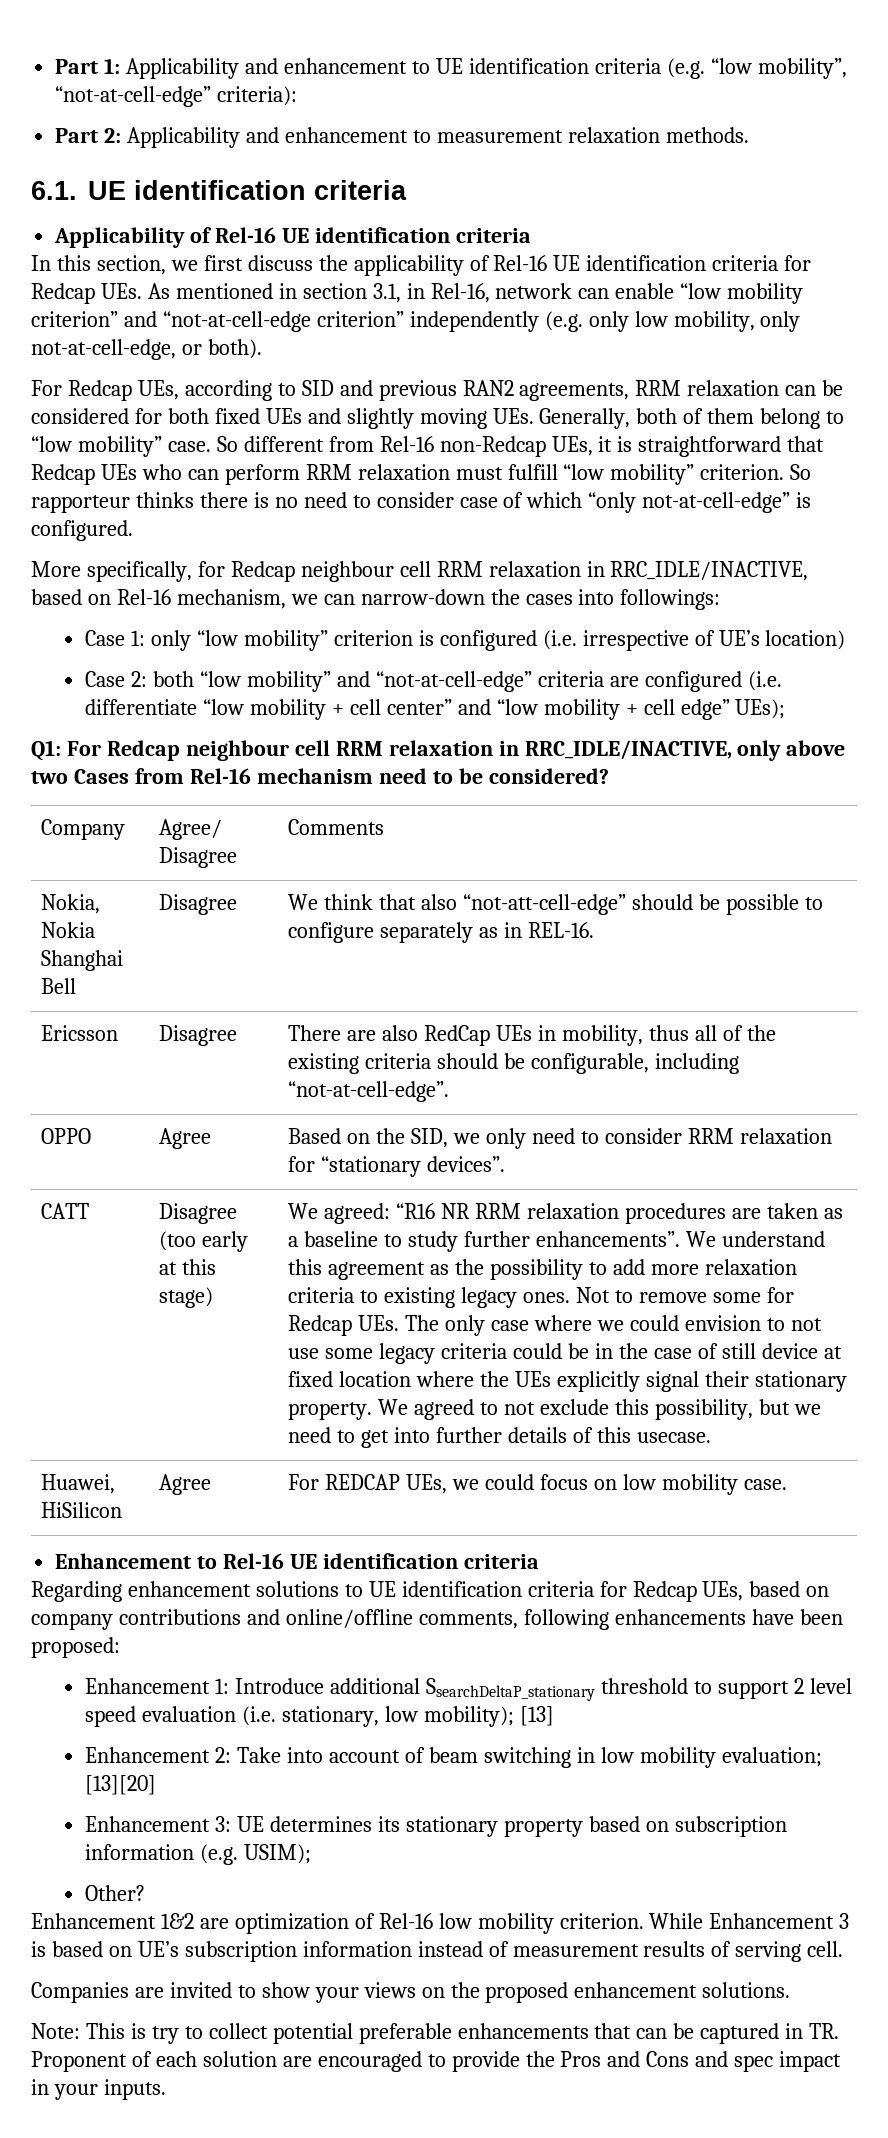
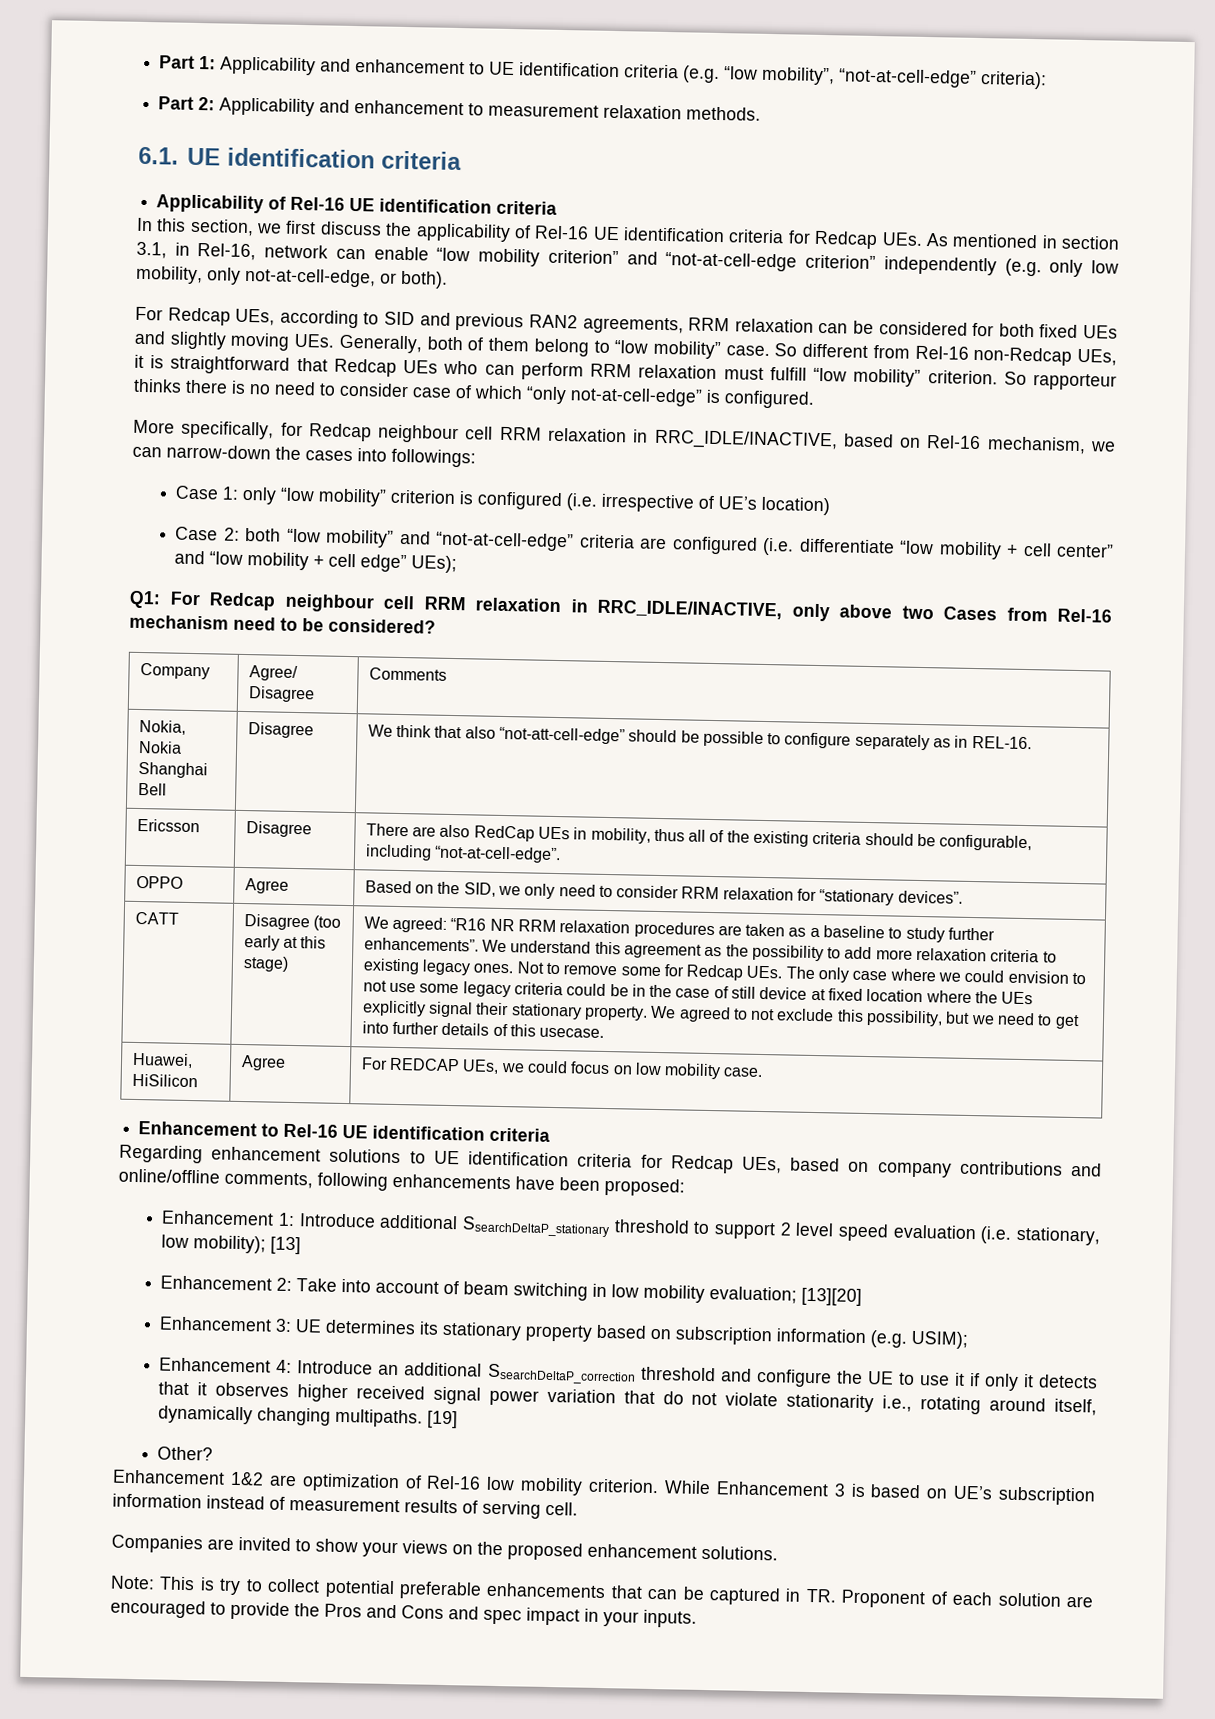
+ Enhancement 4: Introduce an additional SsearchDeltaP_correction threshold and configure the UE to use it if only it detects that it observes higher received signal power variation that do not violate stationarity i.e., rotating around itself, dynamically changing multipaths. [19]

